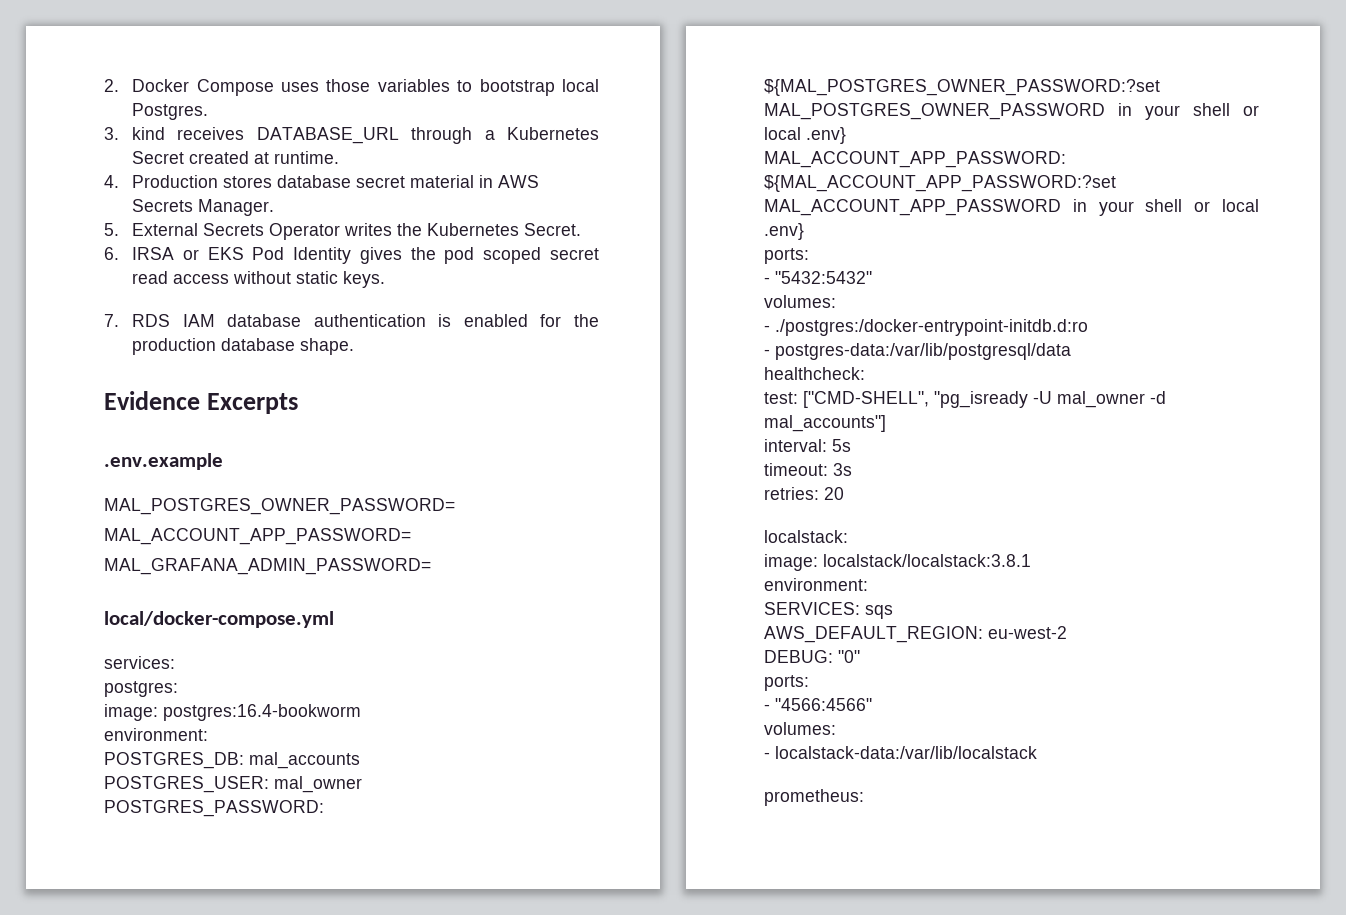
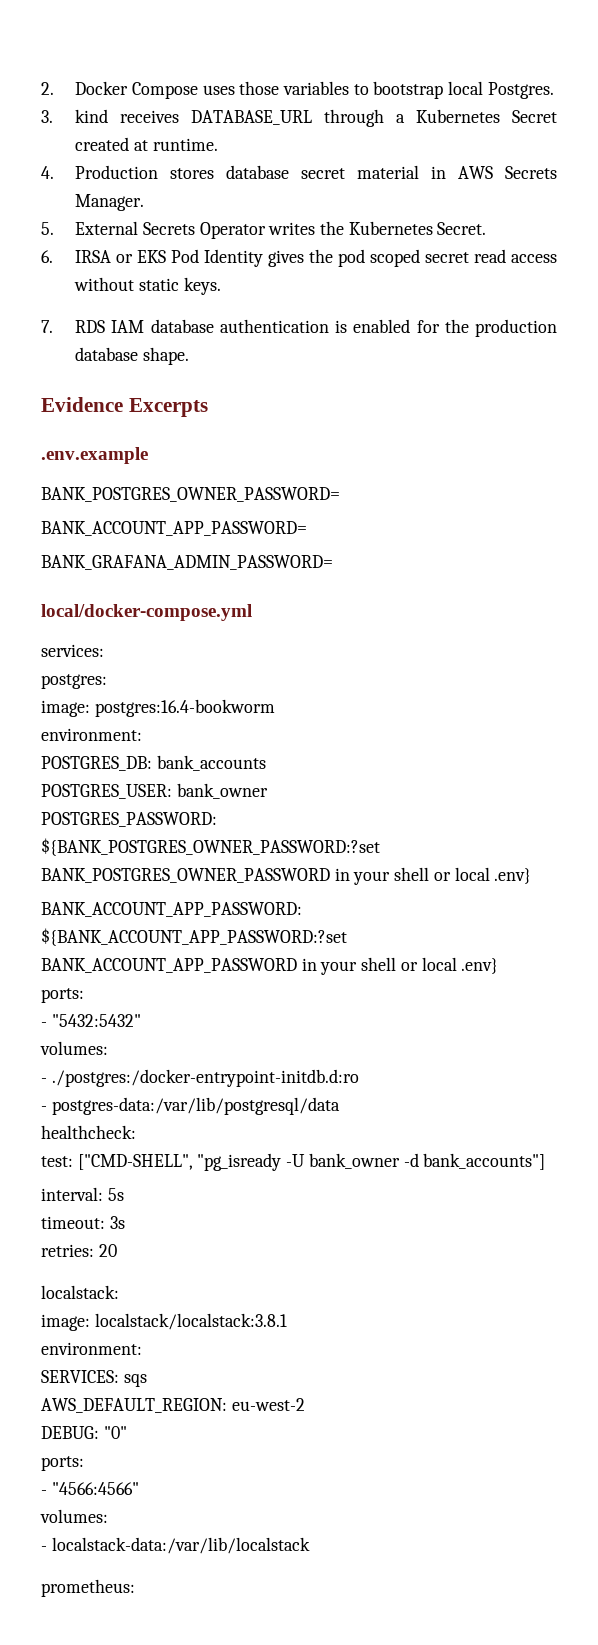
- MAL_POSTGRES_OWNER_PASSWORD=
- MAL_ACCOUNT_APP_PASSWORD=
- MAL_GRAFANA_ADMIN_PASSWORD=
+ BANK_POSTGRES_OWNER_PASSWORD=
+ BANK_ACCOUNT_APP_PASSWORD=
+ BANK_GRAFANA_ADMIN_PASSWORD=
- POSTGRES_DB: mal_accounts
+ POSTGRES_DB: bank_accounts
- POSTGRES_USER: mal_owner
+ POSTGRES_USER: bank_owner
- POSTGRES_PASSWORD: ${MAL_POSTGRES_OWNER_PASSWORD:?set MAL_POSTGRES_OWNER_PASSWORD in your shell or local .env}
- MAL_ACCOUNT_APP_PASSWORD: ${MAL_ACCOUNT_APP_PASSWORD:?set MAL_ACCOUNT_APP_PASSWORD in your shell or local .env}
+ POSTGRES_PASSWORD: ${BANK_POSTGRES_OWNER_PASSWORD:?set BANK_POSTGRES_OWNER_PASSWORD in your shell or local .env}
+ BANK_ACCOUNT_APP_PASSWORD: ${BANK_ACCOUNT_APP_PASSWORD:?set BANK_ACCOUNT_APP_PASSWORD in your shell or local .env}
- test: ["CMD-SHELL", "pg_isready -U mal_owner -d mal_accounts"]
+ test: ["CMD-SHELL", "pg_isready -U bank_owner -d bank_accounts"]

